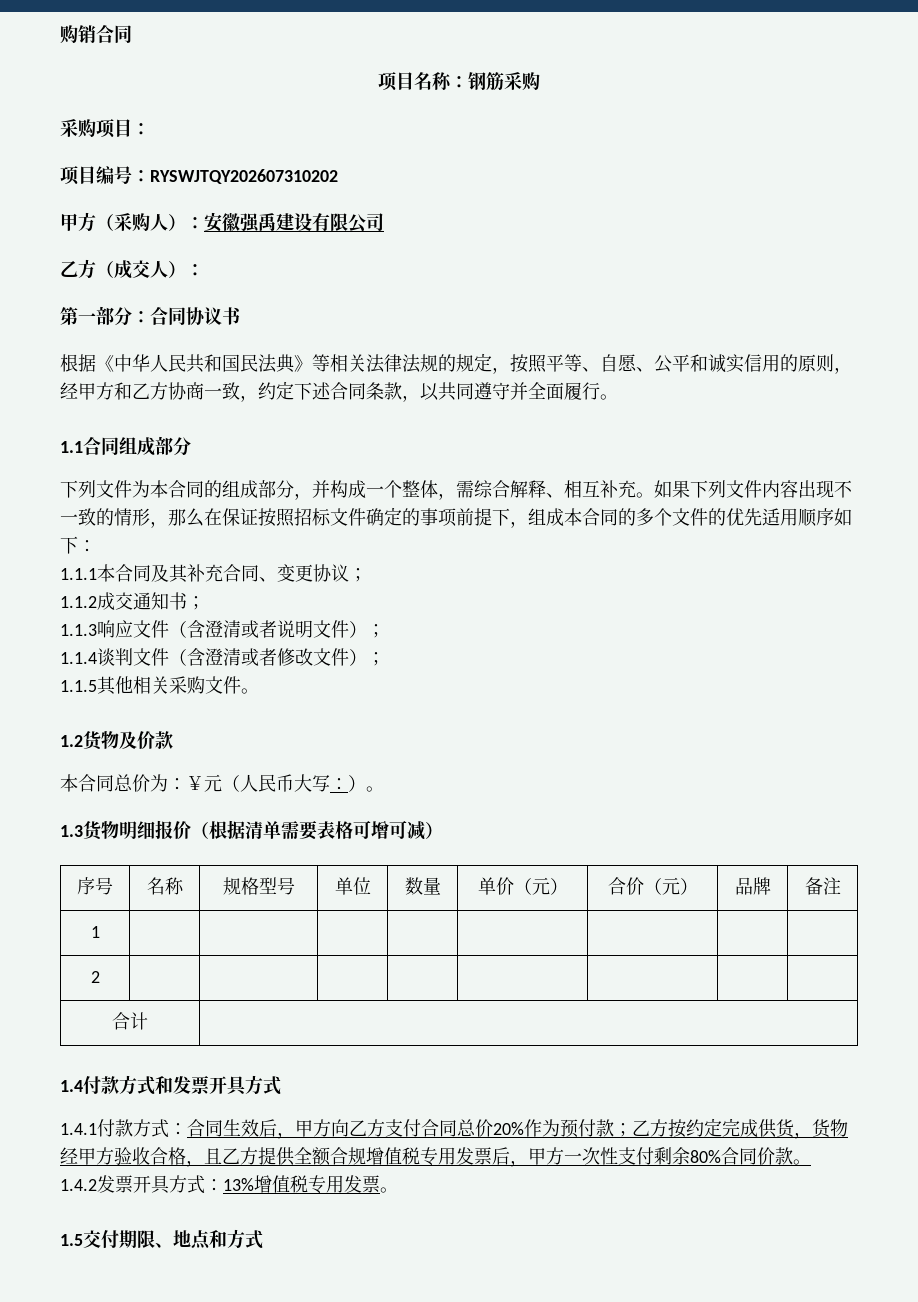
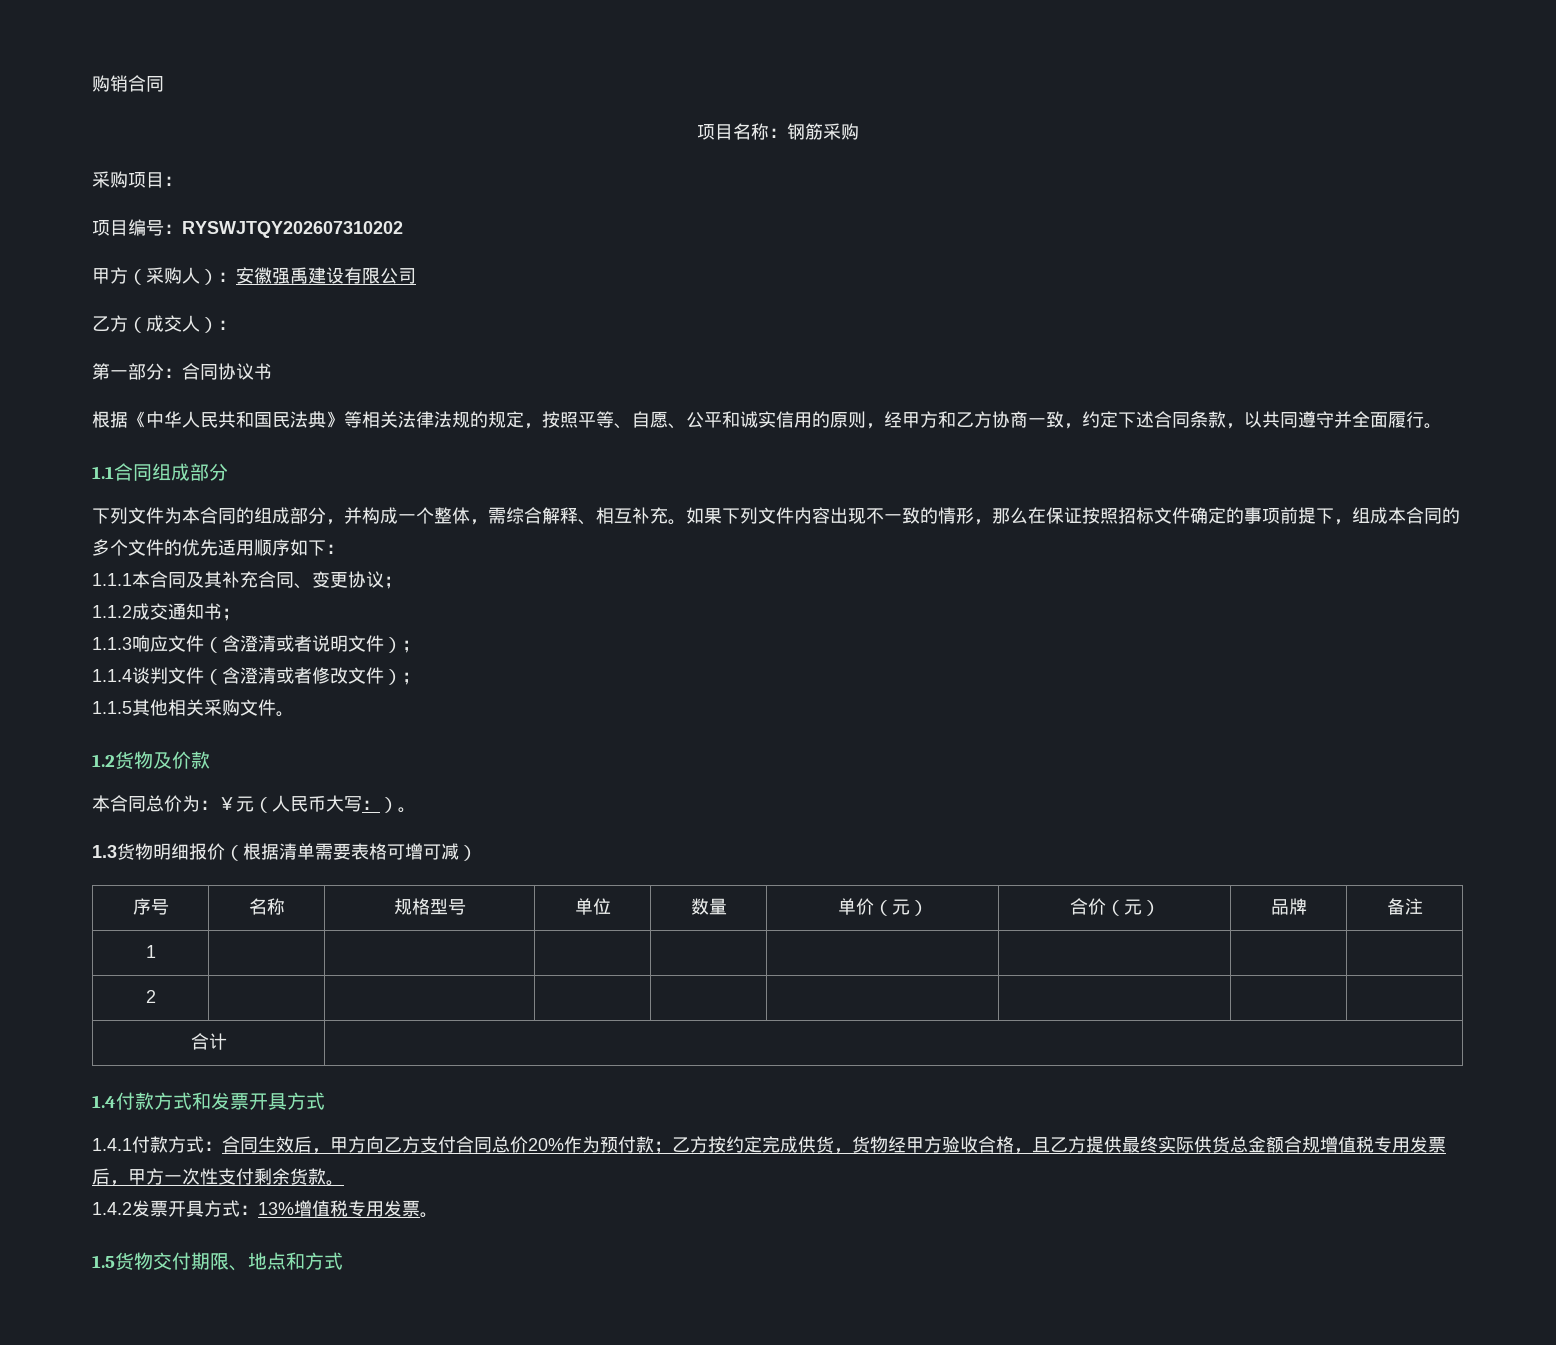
- 1.4.1付款方式：合同生效后，甲方向乙方支付合同总价20%作为预付款；乙方按约定完成供货，货物经甲方验收合格，且乙方提供全额合规增值税专用发票后，甲方一次性支付剩余80%合同价款。
+ 1.4.1付款方式：合同生效后，甲方向乙方支付合同总价20%作为预付款；乙方按约定完成供货，货物经甲方验收合格，且乙方提供最终实际供货总金额合规增值税专用发票后，甲方一次性支付剩余货款。
- 1.5交付期限、地点和方式
+ 1.5货物交付期限、地点和方式

